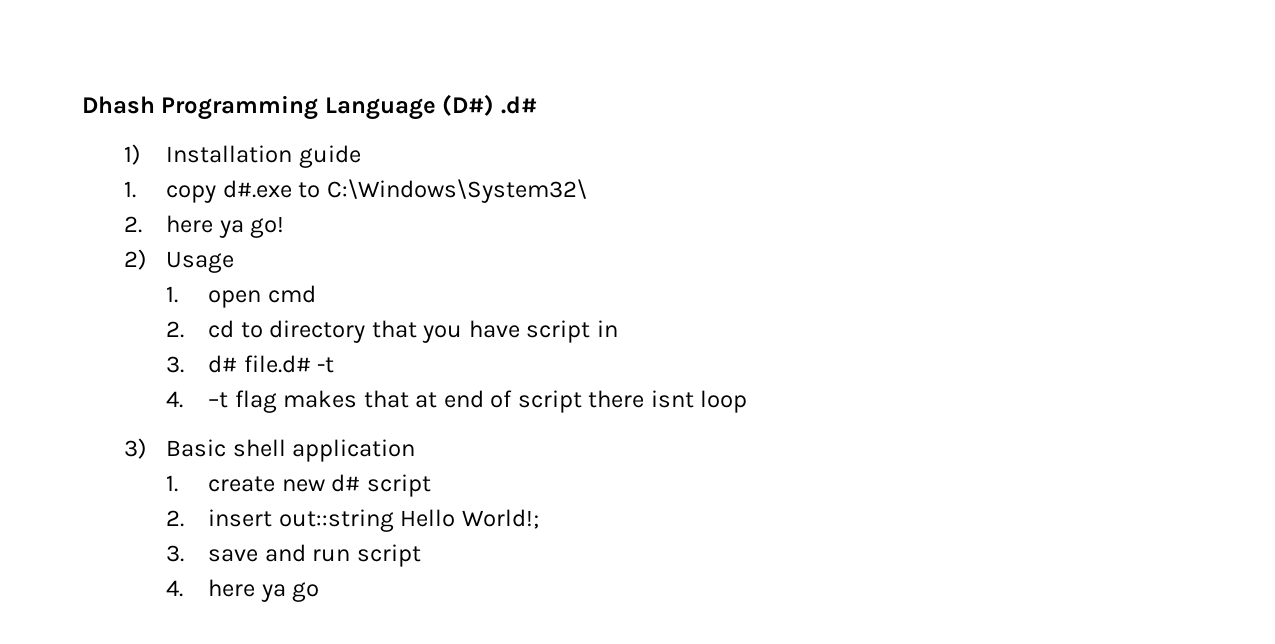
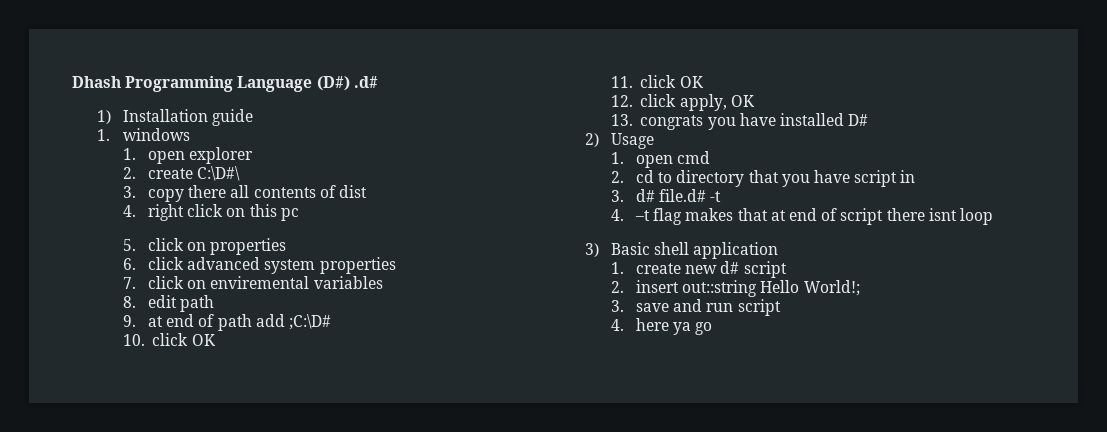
- 1. copy d#.exe to C:\Windows\System32\
- 2. here ya go!
+ 1. windows
+ 1. open explorer
+ 2. create C:\D#\
+ 3. copy there all contents of dist
+ 4. right click on this pc
+ 5. click on properties
+ 6. click advanced system properties
+ 7. click on enviremental variables
+ 8. edit path
+ 9. at end of path add ;C:\D#
+ 10. click OK
+ 11. click OK
+ 12. click apply, OK
+ 13. congrats you have installed D#

